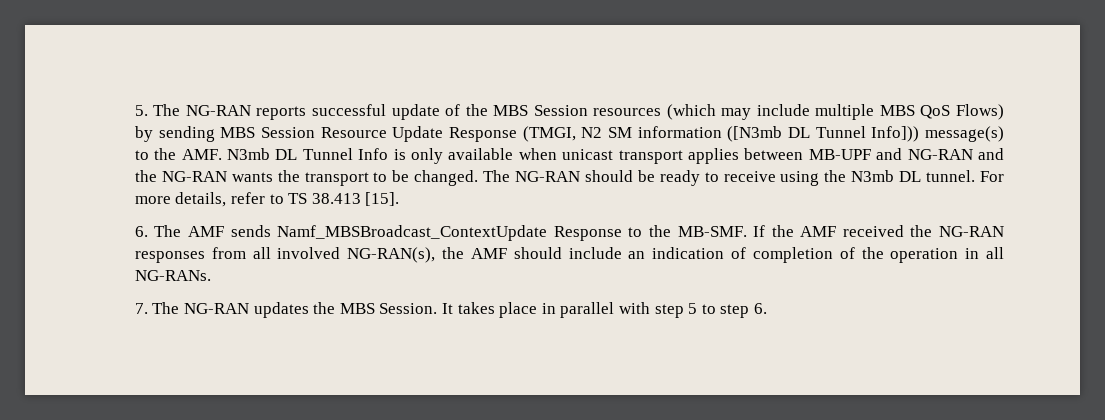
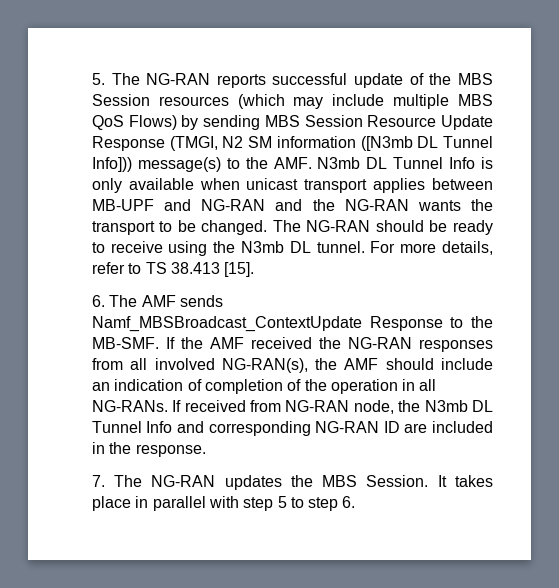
+ If received from NG-RAN node, the N3mb DL Tunnel Info and corresponding NG-RAN ID are included in the response.

